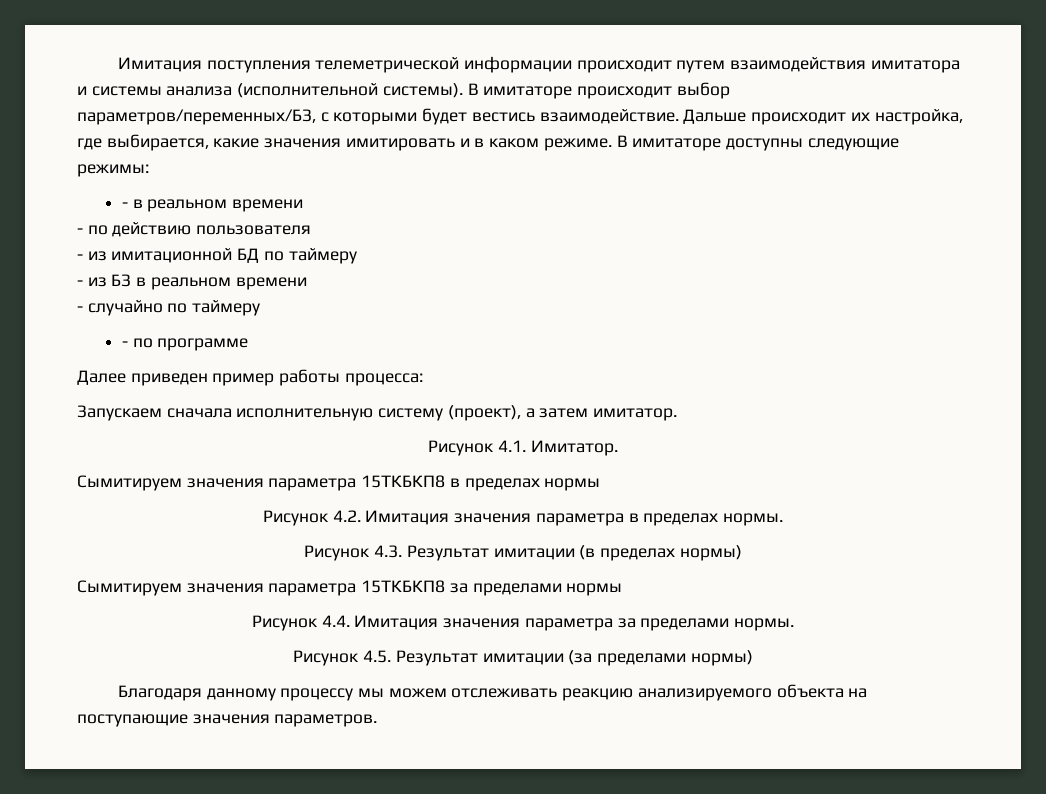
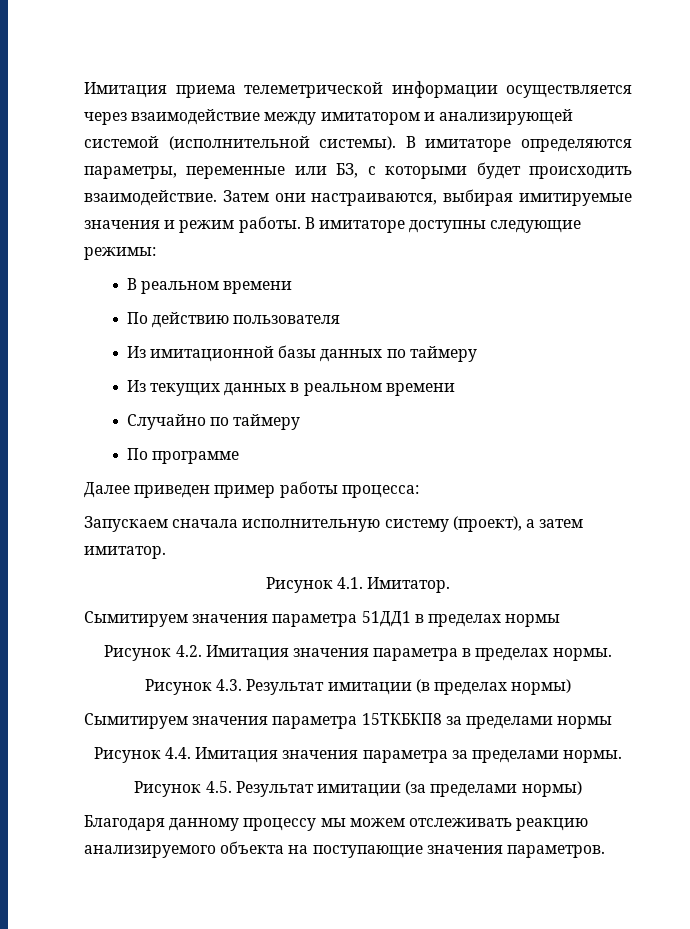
- Имитация поступления телеметрической информации происходит путем взаимодействия имитатора и системы анализа (исполнительной системы). В имитаторе происходит выбор параметров/переменных/БЗ, с которыми будет вестись взаимодействие. Дальше происходит их настройка, где выбирается, какие значения имитировать и в каком режиме.
+ Имитация приема телеметрической информации осуществляется через взаимодействие между имитатором и анализирующей системой (исполнительной системы). В имитаторе определяются параметры, переменные или БЗ, с которыми будет происходить взаимодействие. Затем они настраиваются, выбирая имитируемые значения и режим работы.
- - в реальном времени
- - по действию пользователя
- - из имитационной БД по таймеру
- - из БЗ в реальном времени
- - случайно по таймеру
- - по программе
+ В реальном времени
+ По действию пользователя
+ Из имитационной базы данных по таймеру
+ Из текущих данных в реальном времени
+ Случайно по таймеру
+ По программе
- Сымитируем значения параметра 15ТКБКП8 в пределах нормы
+ Сымитируем значения параметра 51ДД1 в пределах нормы

